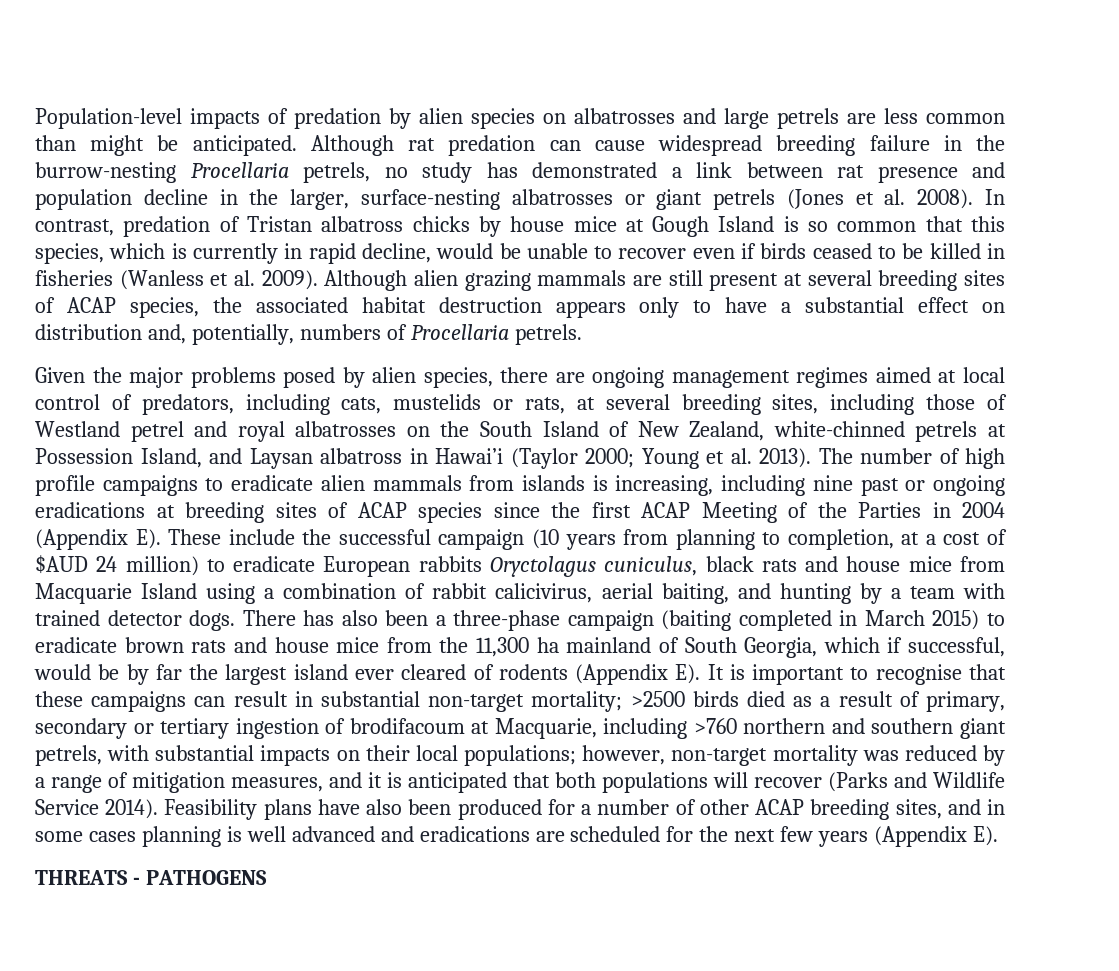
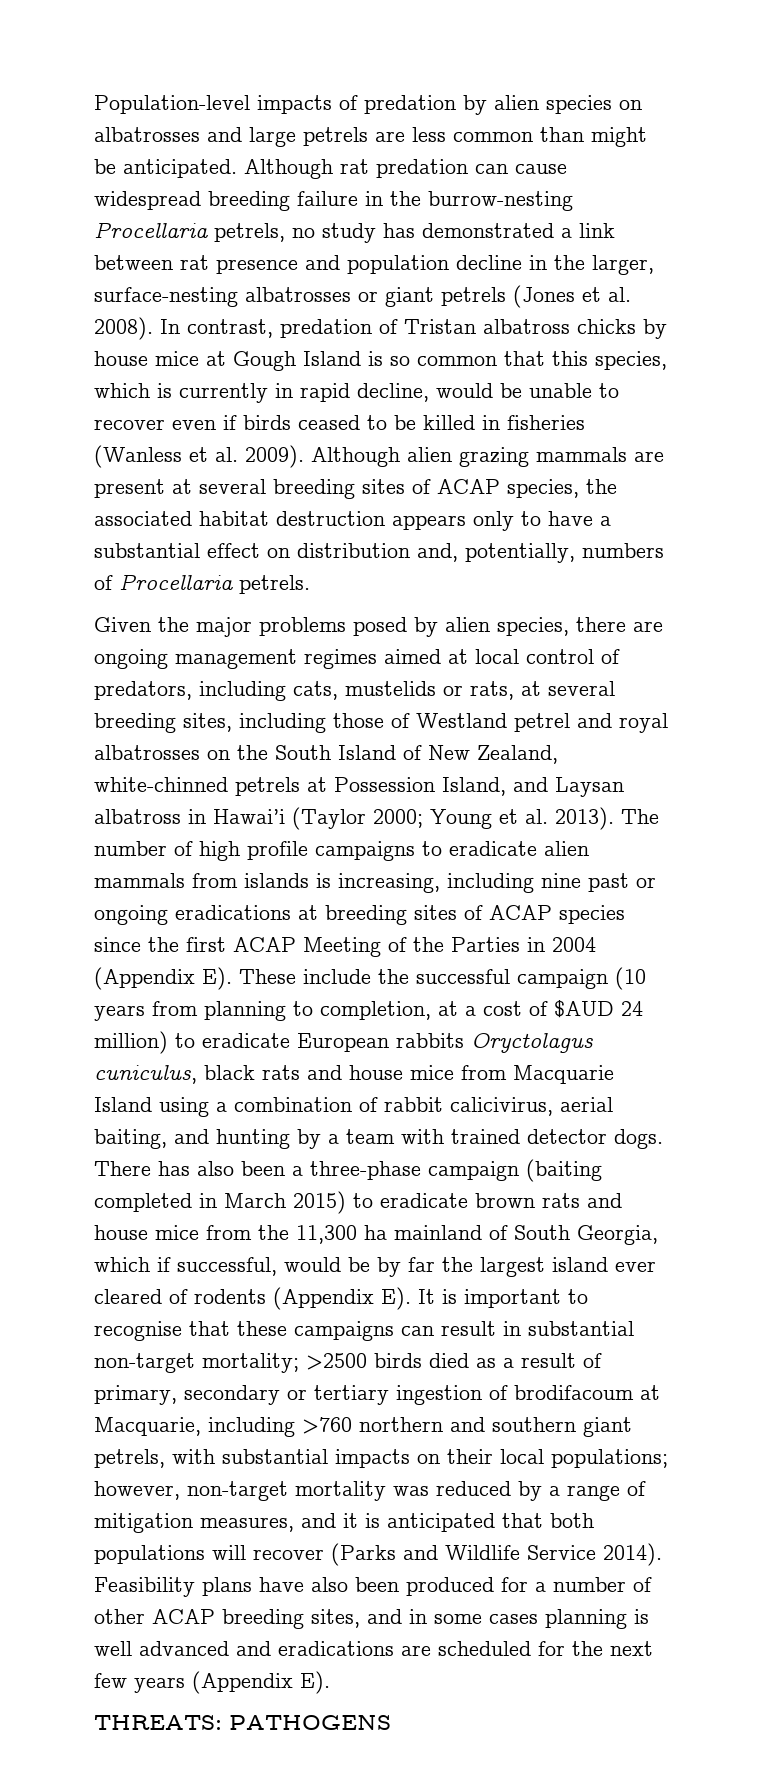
- Although alien grazing mammals are still present at several breeding sites of ACAP species, the associated habitat destruction appears only to have a substantial effect on distribution and, potentially, numbers of Procellaria petrels.
+ Although alien grazing mammals are present at several breeding sites of ACAP species, the associated habitat destruction appears only to have a substantial effect on distribution and, potentially, numbers of Procellaria petrels.
- THREATS - PATHOGENS
+ THREATS: PATHOGENS

